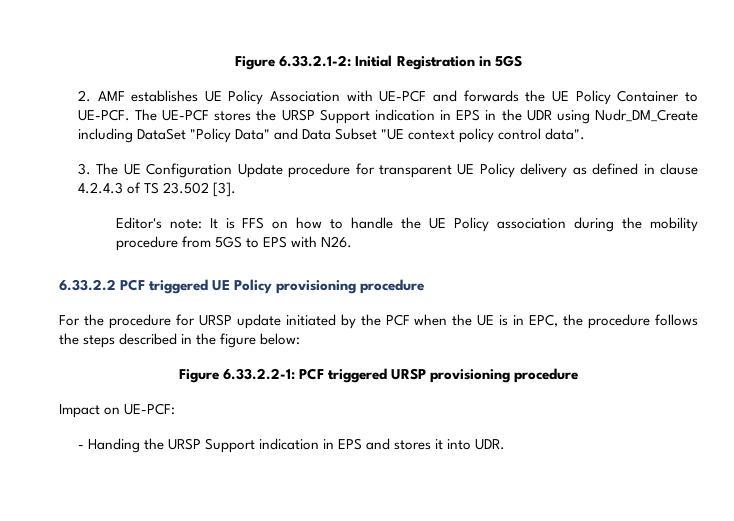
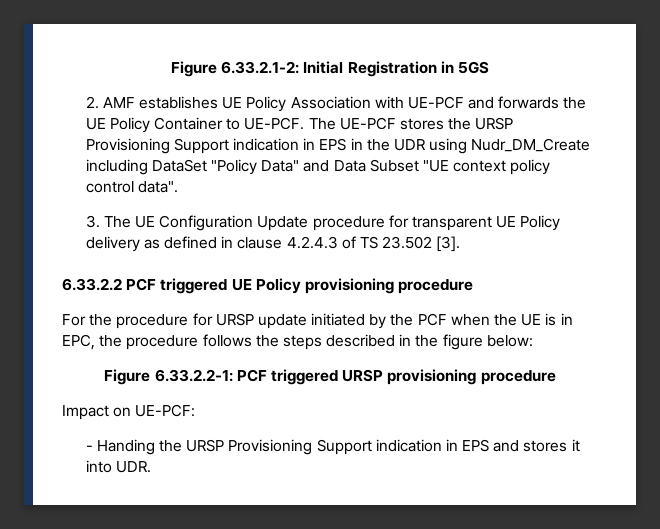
- The UE-PCF stores the URSP Support indication in EPS in the UDR using Nudr_DM_Create including DataSet "Policy Data" and Data Subset "UE context policy control data".
+ The UE-PCF stores the URSP Provisioning Support indication in EPS in the UDR using Nudr_DM_Create including DataSet "Policy Data" and Data Subset "UE context policy control data".
- Editor's note: It is FFS on how to handle the UE Policy association during the mobility procedure from 5GS to EPS with N26.
- - Handing the URSP Support indication in EPS and stores it into UDR.
+ - Handing the URSP Provisioning Support indication in EPS and stores it into UDR.

